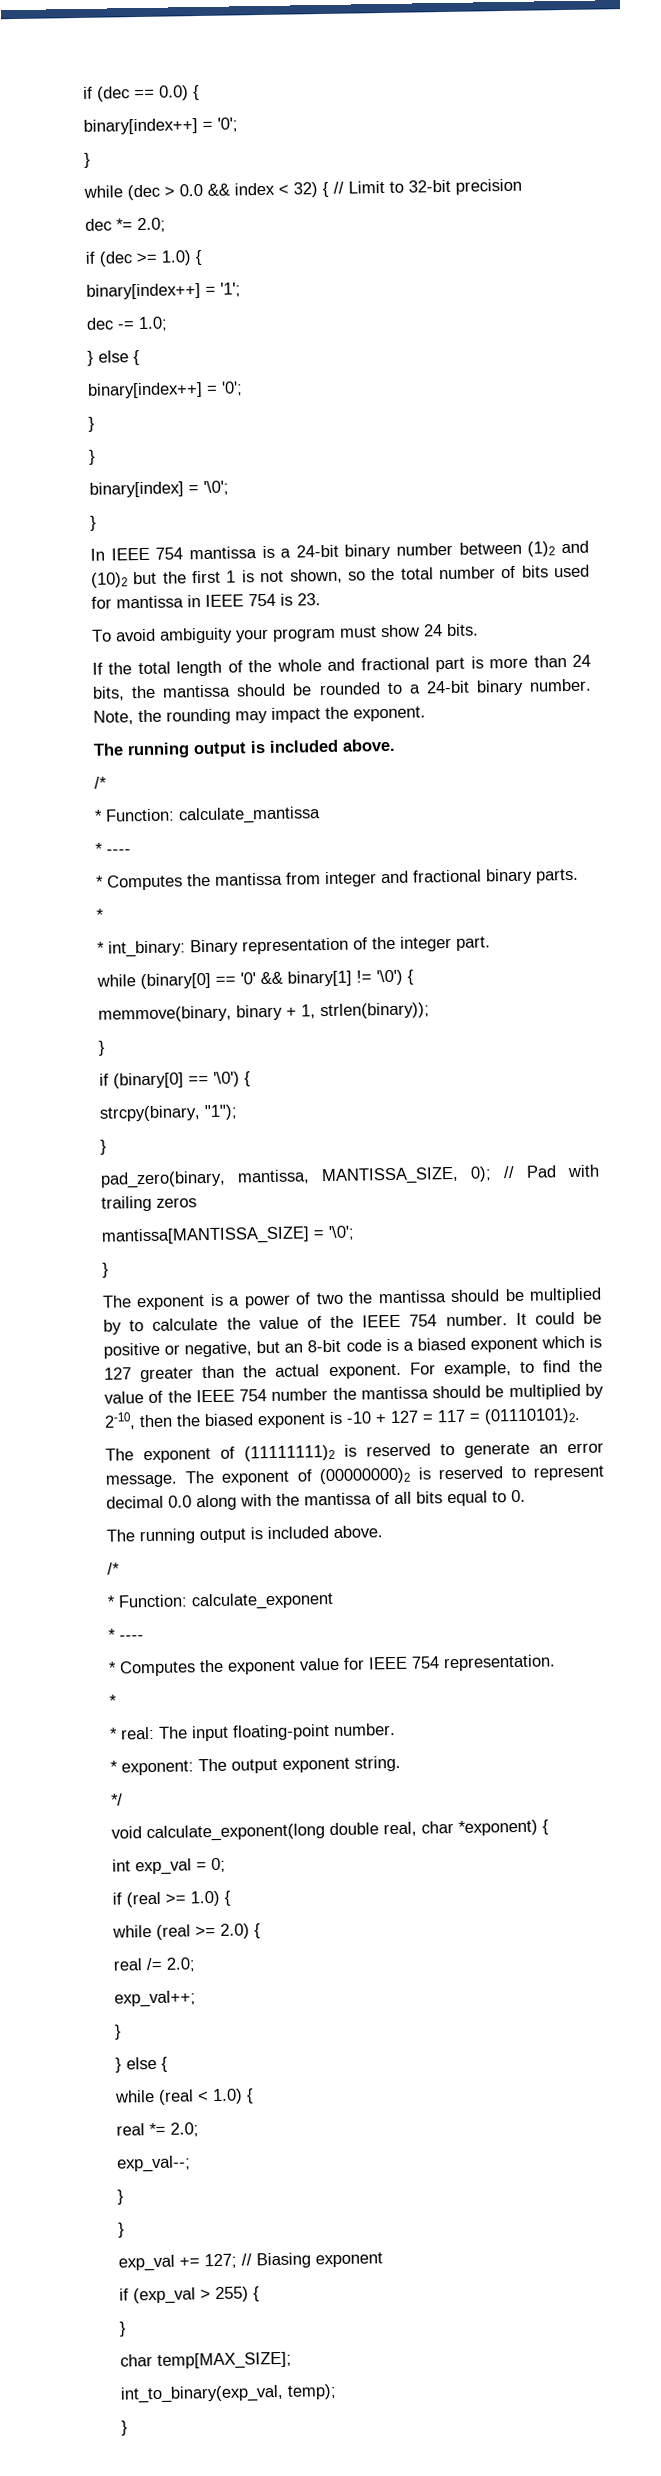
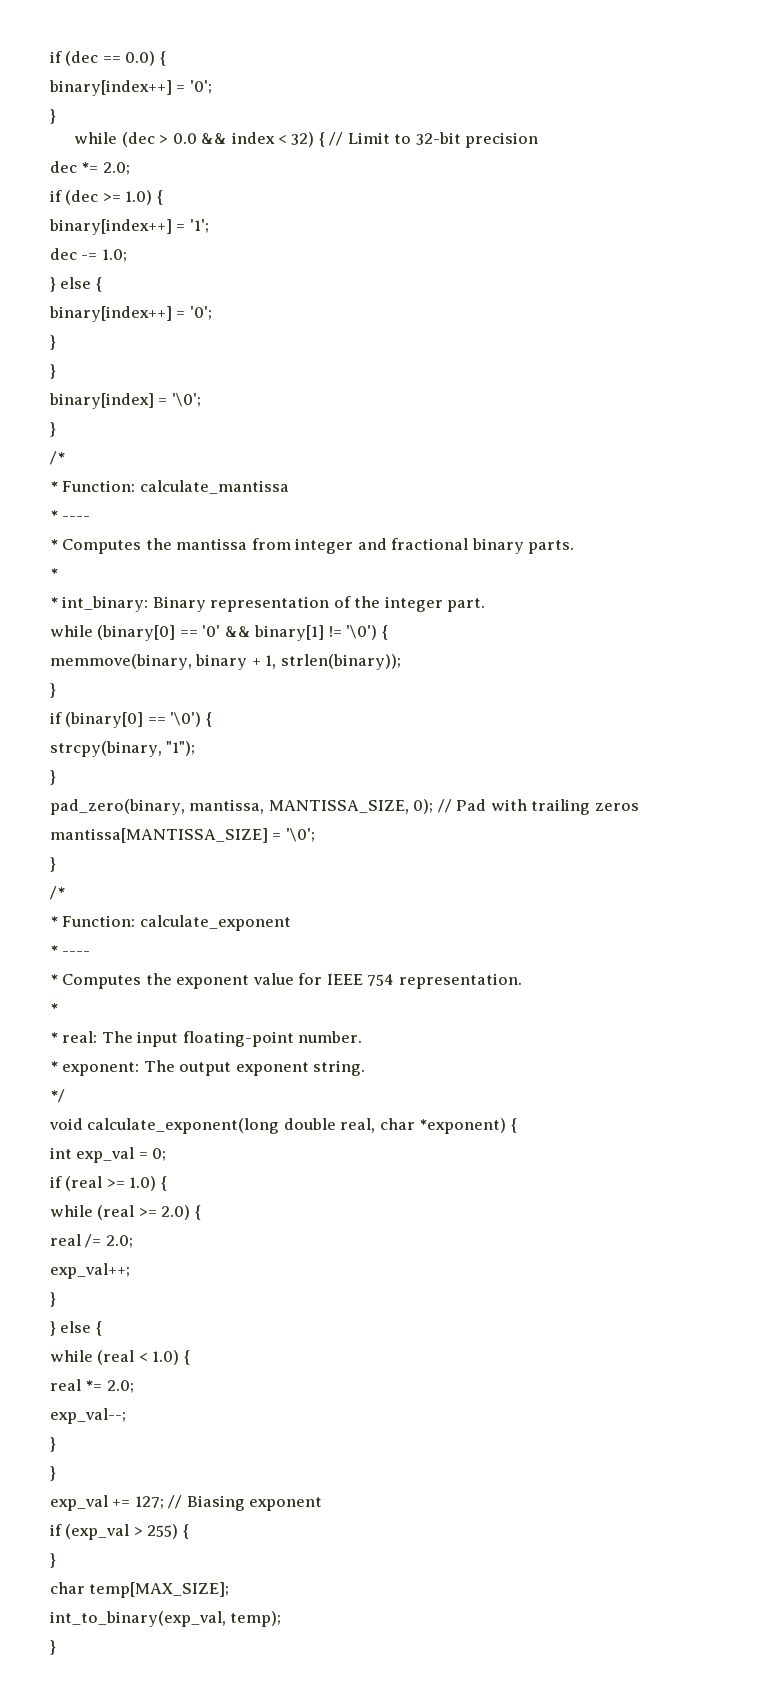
- In IEEE 754 mantissa is a 24-bit binary number between (1)2 and (10)2 but the first 1 is not shown, so the total number of bits used for mantissa in IEEE 754 is 23.
- To avoid ambiguity your program must show 24 bits.
- If the total length of the whole and fractional part is more than 24 bits, the mantissa should be rounded to a 24-bit binary number. Note, the rounding may impact the exponent.
- The running output is included above.
- The exponent is a power of two the mantissa should be multiplied by to calculate the value of the IEEE 754 number. It could be positive or negative, but an 8-bit code is a biased exponent which is 127 greater than the actual exponent. For example, to find the value of the IEEE 754 number the mantissa should be multiplied by 2-10, then the biased exponent is -10 + 127 = 117 = (01110101)2.
- The exponent of (11111111)2 is reserved to generate an error message. The exponent of (00000000)2 is reserved to represent decimal 0.0 along with the mantissa of all bits equal to 0.
- The running output is included above.

